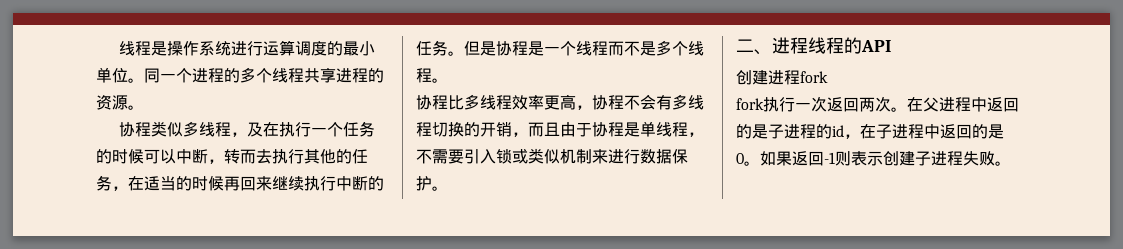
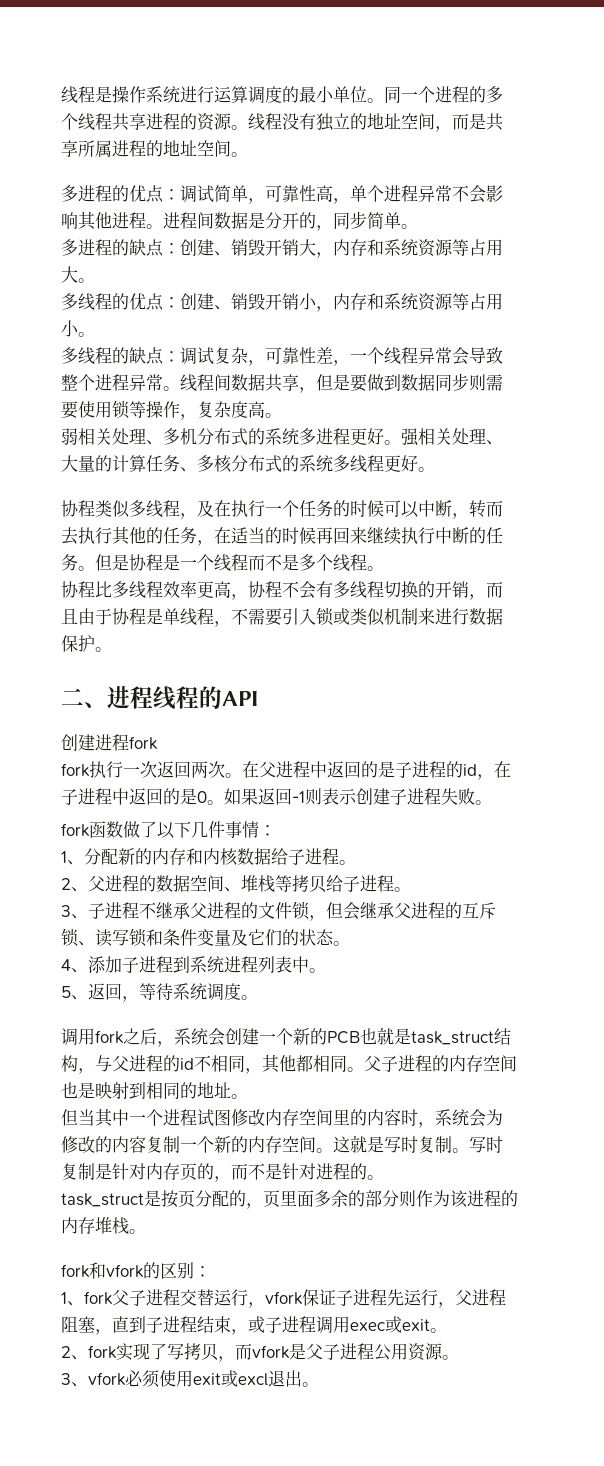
+ 线程没有独立的地址空间，而是共享所属进程的地址空间。
+ 多进程的优点：调试简单，可靠性高，单个进程异常不会影响其他进程。进程间数据是分开的，同步简单。
+ 多进程的缺点：创建、销毁开销大，内存和系统资源等占用大。
+ 多线程的优点：创建、销毁开销小，内存和系统资源等占用小。
+ 多线程的缺点：调试复杂，可靠性差，一个线程异常会导致整个进程异常。线程间数据共享，但是要做到数据同步则需要使用锁等操作，复杂度高。
+ 弱相关处理、多机分布式的系统多进程更好。强相关处理、大量的计算任务、多核分布式的系统多线程更好。
+ fork函数做了以下几件事情：
+ 1、分配新的内存和内核数据给子进程。
+ 2、父进程的数据空间、堆栈等拷贝给子进程。
+ 3、子进程不继承父进程的文件锁，但会继承父进程的互斥锁、读写锁和条件变量及它们的状态。
+ 4、添加子进程到系统进程列表中。
+ 5、返回，等待系统调度。
+ 调用fork之后，系统会创建一个新的PCB也就是task_struct结构，与父进程的id不相同，其他都相同。父子进程的内存空间也是映射到相同的地址。
+ 但当其中一个进程试图修改内存空间里的内容时，系统会为修改的内容复制一个新的内存空间。这就是写时复制。写时复制是针对内存页的，而不是针对进程的。
+ task_struct是按页分配的，页里面多余的部分则作为该进程的内存堆栈。
+ fork和vfork的区别：
+ 1、fork父子进程交替运行，vfork保证子进程先运行，父进程阻塞，直到子进程结束，或子进程调用exec或exit。
+ 2、fork实现了写拷贝，而vfork是父子进程公用资源。
+ 3、vfork必须使用exit或excl退出。

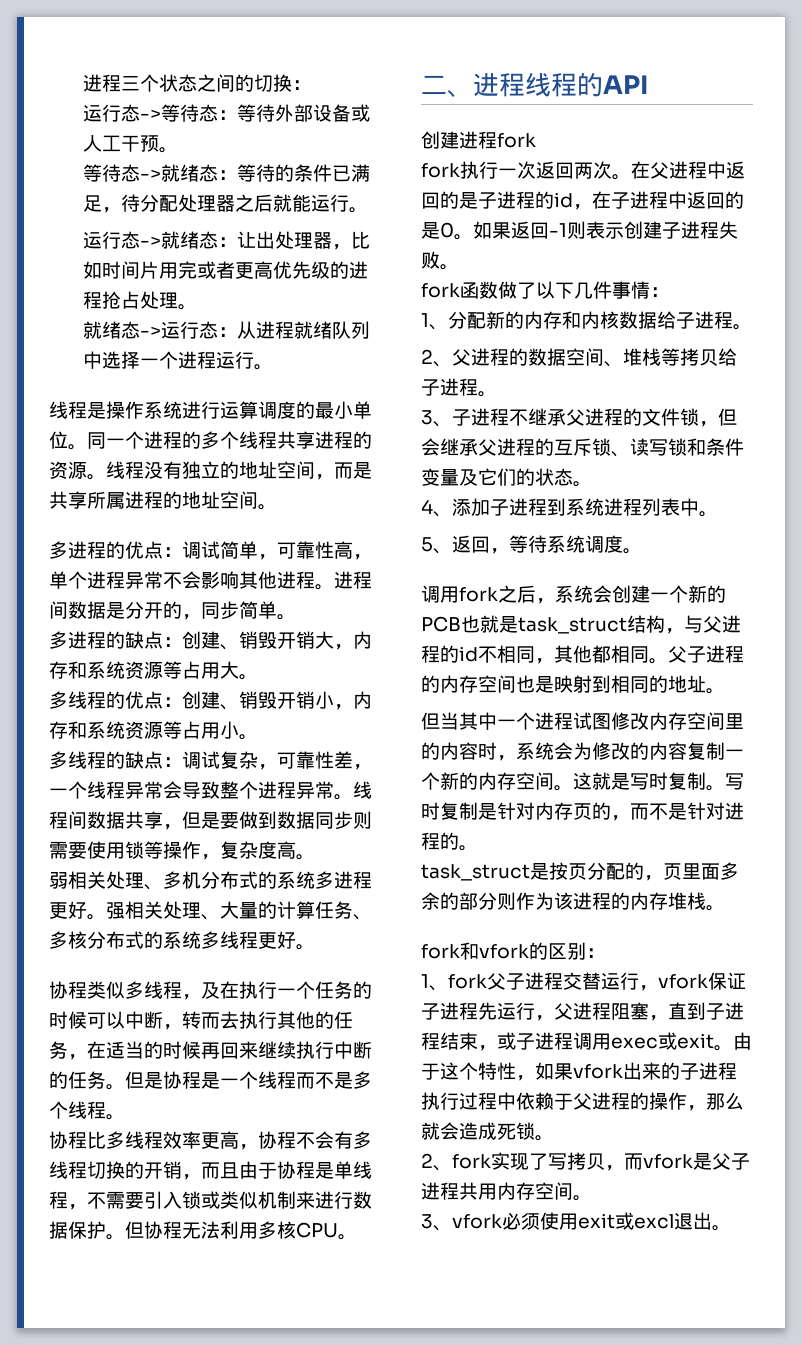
+ 进程三个状态之间的切换：
+ 运行态->等待态：等待外部设备或人工干预。
+ 等待态->就绪态：等待的条件已满足，待分配处理器之后就能运行。
+ 运行态->就绪态：让出处理器，比如时间片用完或者更高优先级的进程抢占处理。
+ 就绪态->运行态：从进程就绪队列中选择一个进程运行。
+ 但协程无法利用多核CPU。
+ 由于这个特性，如果vfork出来的子进程执行过程中依赖于父进程的操作，那么就会造成死锁。
- 2、fork实现了写拷贝，而vfork是父子进程公用资源。
+ 2、fork实现了写拷贝，而vfork是父子进程共用内存空间。

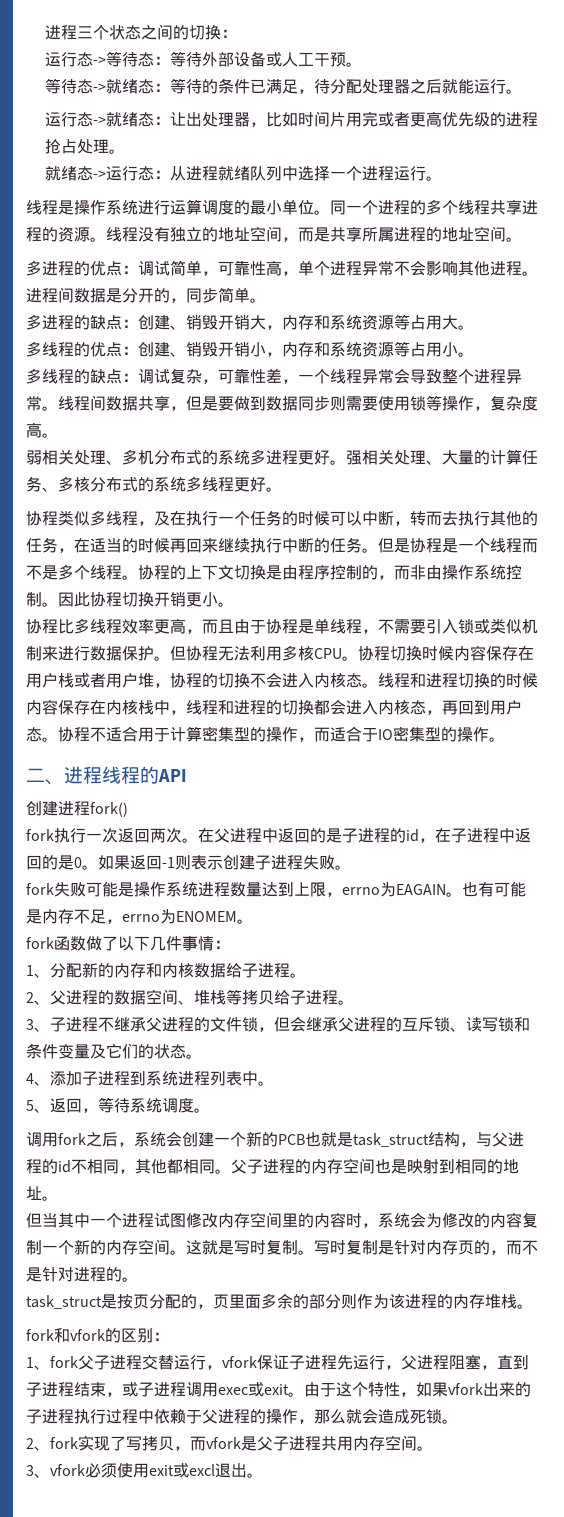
+ 协程的上下文切换是由程序控制的，而非由操作系统控制。因此协程切换开销更小。
- 协程比多线程效率更高，协程不会有多线程切换的开销，而且由于协程是单线程，不需要引入锁或类似机制来进行数据保护。
+ 协程比多线程效率更高，而且由于协程是单线程，不需要引入锁或类似机制来进行数据保护。
+ 协程切换时候内容保存在用户栈或者用户堆，协程的切换不会进入内核态。线程和进程切换的时候内容保存在内核栈中，线程和进程的切换都会进入内核态，再回到用户态。协程不适合用于计算密集型的操作，而适合于IO密集型的操作。
- 创建进程fork
+ 创建进程fork()
+ fork失败可能是操作系统进程数量达到上限，errno为EAGAIN。也有可能是内存不足，errno为ENOMEM。

